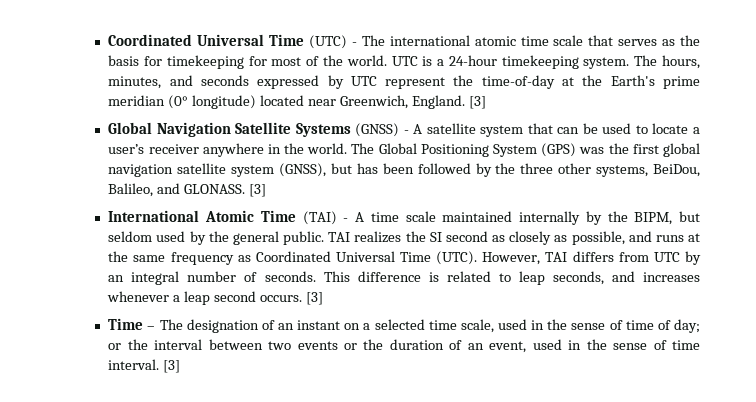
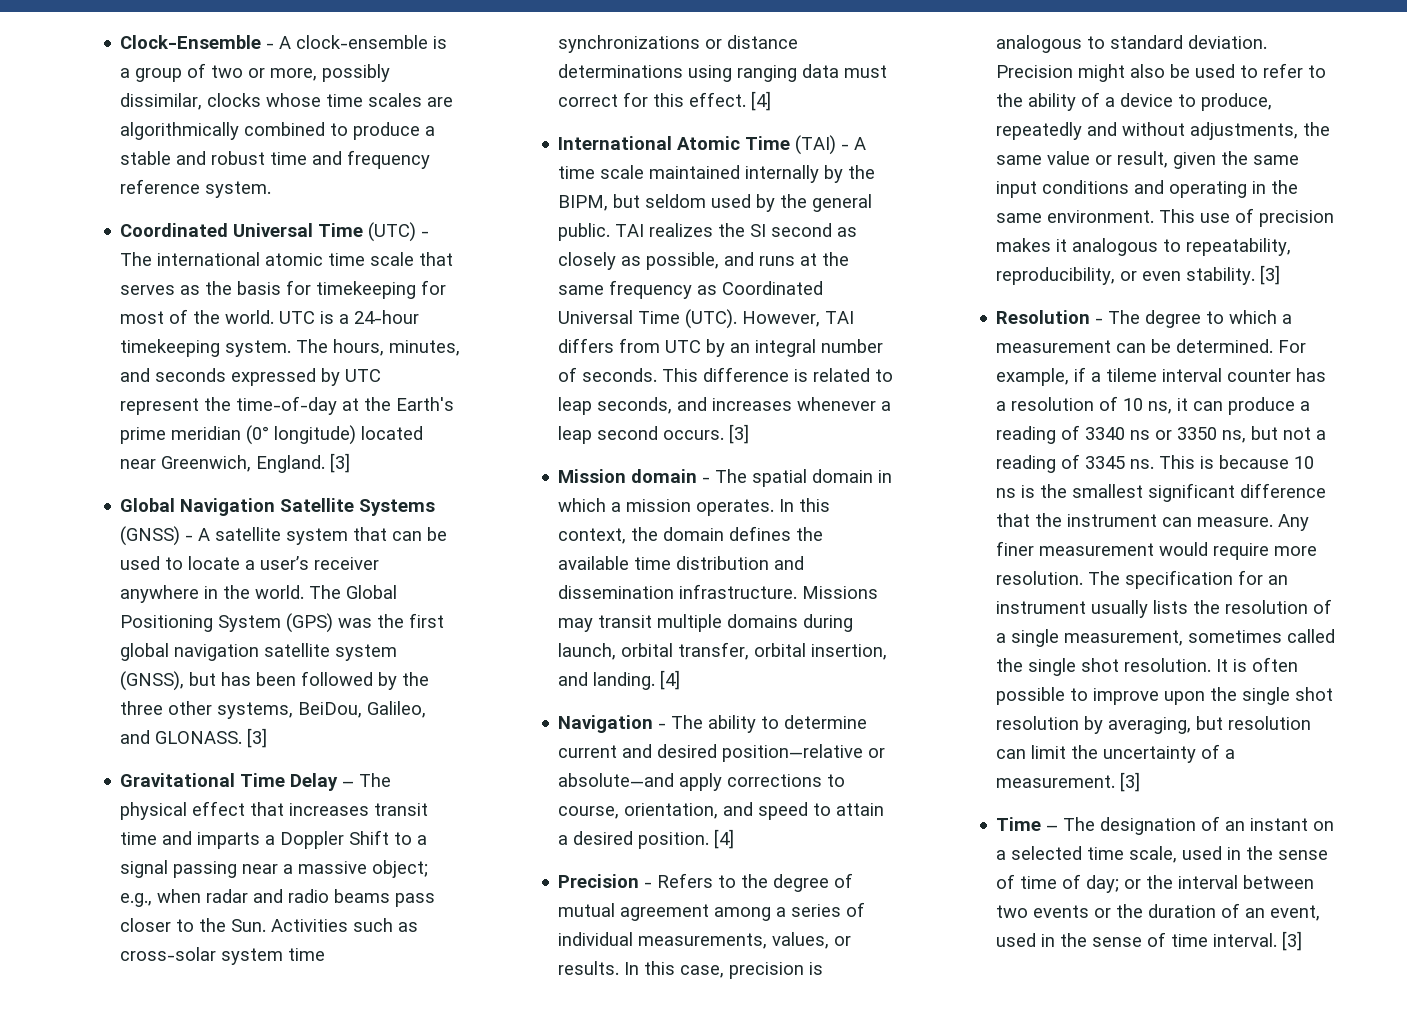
+ Clock-Ensemble - A clock-ensemble is a group of two or more, possibly dissimilar, clocks whose time scales are algorithmically combined to produce a stable and robust time and frequency reference system.
- The Global Positioning System (GPS) was the first global navigation satellite system (GNSS), but has been followed by the three other systems, BeiDou, Balileo, and GLONASS.
+ The Global Positioning System (GPS) was the first global navigation satellite system (GNSS), but has been followed by the three other systems, BeiDou, Galileo, and GLONASS.
+ Gravitational Time Delay – The physical effect that increases transit time and imparts a Doppler Shift to a signal passing near a massive object; e.g., when radar and radio beams pass closer to the Sun. Activities such as cross-solar system time synchronizations or distance determinations using ranging data must correct for this effect. [4]
+ Mission domain - The spatial domain in which a mission operates. In this context, the domain defines the available time distribution and dissemination infrastructure. Missions may transit multiple domains during launch, orbital transfer, orbital insertion, and landing. [4]
+ Navigation - The ability to determine current and desired position—relative or absolute—and apply corrections to course, orientation, and speed to attain a desired position. [4]
+ Precision - Refers to the degree of mutual agreement among a series of individual measurements, values, or results. In this case, precision is analogous to standard deviation. Precision might also be used to refer to the ability of a device to produce, repeatedly and without adjustments, the same value or result, given the same input conditions and operating in the same environment. This use of precision makes it analogous to repeatability, reproducibility, or even stability. [3]
+ Resolution - The degree to which a measurement can be determined. For example, if a tileme interval counter has a resolution of 10 ns, it can produce a reading of 3340 ns or 3350 ns, but not a reading of 3345 ns. This is because 10 ns is the smallest significant difference that the instrument can measure. Any finer measurement would require more resolution. The specification for an instrument usually lists the resolution of a single measurement, sometimes called the single shot resolution. It is often possible to improve upon the single shot resolution by averaging, but resolution can limit the uncertainty of a measurement. [3]

